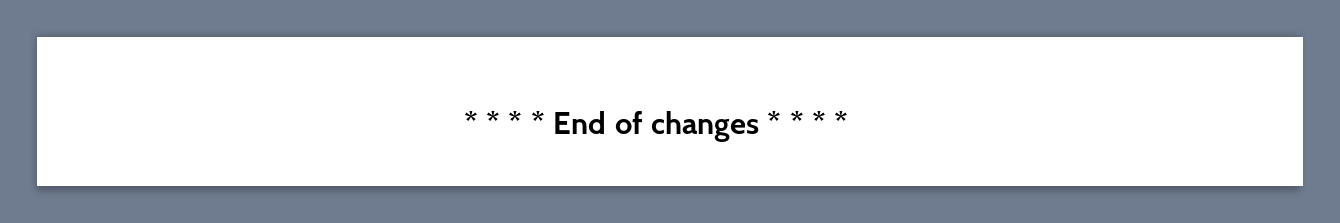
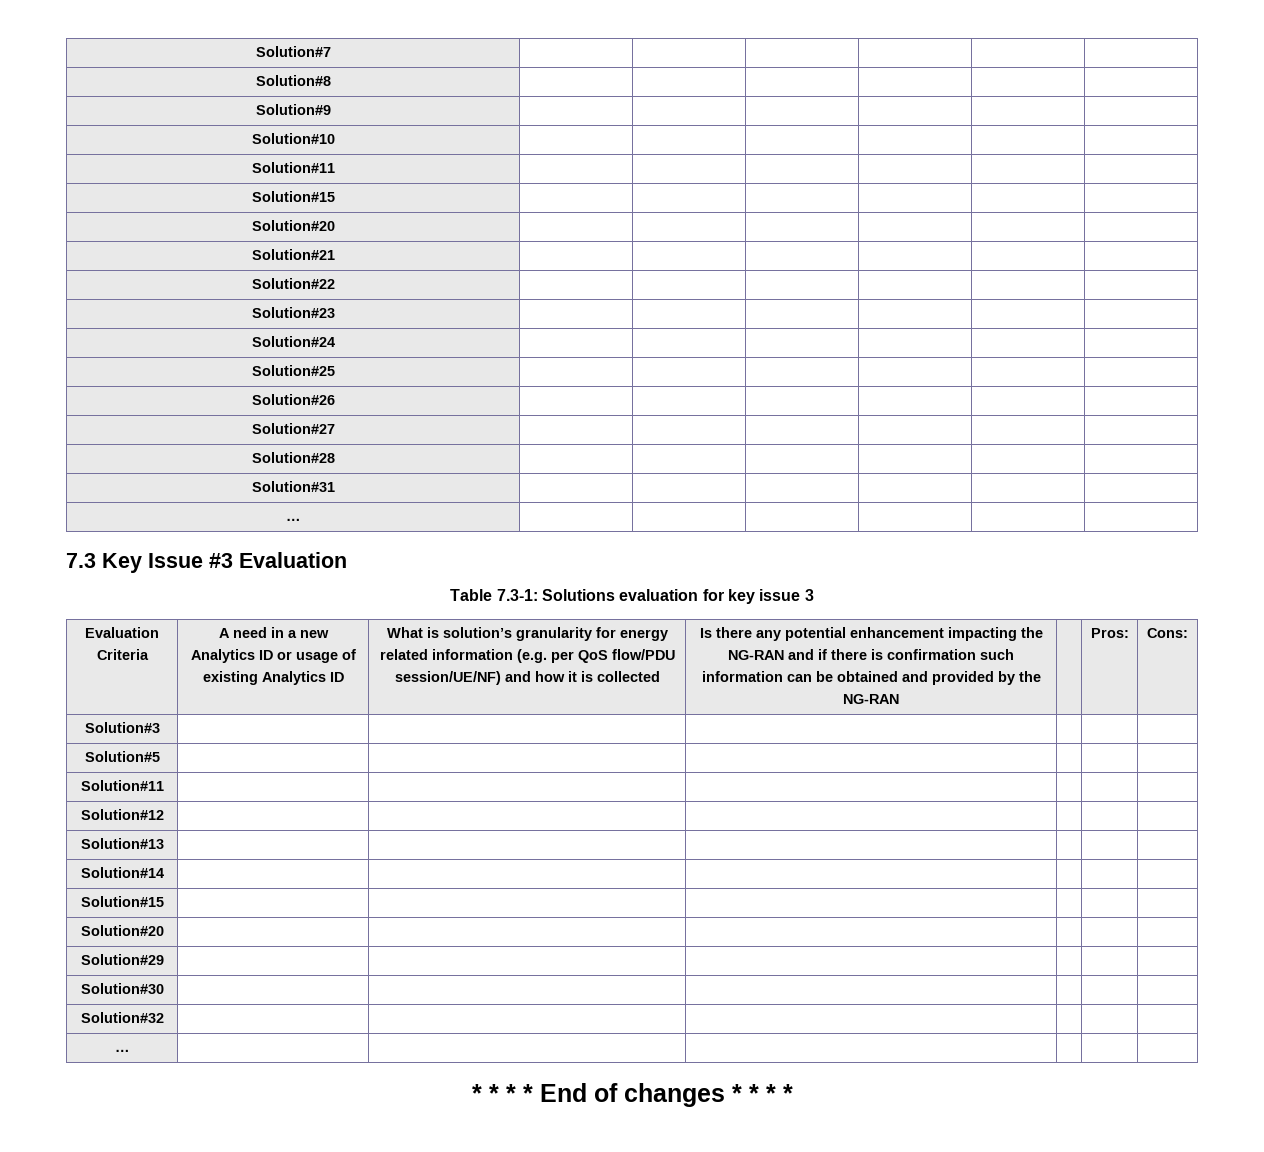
+ Solution#7 | | | | | |
+ Solution#8 | | | | | |
+ Solution#9 | | | | | |
+ Solution#10 | | | | | |
+ Solution#11 | | | | | |
+ Solution#15 | | | | | |
+ Solution#20 | | | | | |
+ Solution#21 | | | | | |
+ Solution#22 | | | | | |
+ Solution#23 | | | | | |
+ Solution#24 | | | | | |
+ Solution#25 | | | | | |
+ Solution#26 | | | | | |
+ Solution#27 | | | | | |
+ Solution#28 | | | | | |
+ Solution#31 | | | | | |
+ … | | | | | |
+ 7.3 Key Issue #3 Evaluation
+ Table 7.3-1: Solutions evaluation for key issue 3
+ Evaluation Criteria | A need in a new Analytics ID or usage of existing Analytics ID | What is solution’s granularity for energy related information (e.g. per QoS flow/PDU session/UE/NF) and how it is collected | Is there any potential enhancement impacting the NG-RAN and if there is confirmation such information can be obtained and provided by the NG-RAN | | Pros: | Cons:
+ Solution#3 | | | | | |
+ Solution#5 | | | | | |
+ Solution#11 | | | | | |
+ Solution#12 | | | | | |
+ Solution#13 | | | | | |
+ Solution#14 | | | | | |
+ Solution#15 | | | | | |
+ Solution#20 | | | | | |
+ Solution#29 | | | | | |
+ Solution#30 | | | | | |
+ Solution#32 | | | | | |
+ … | | | | | |

